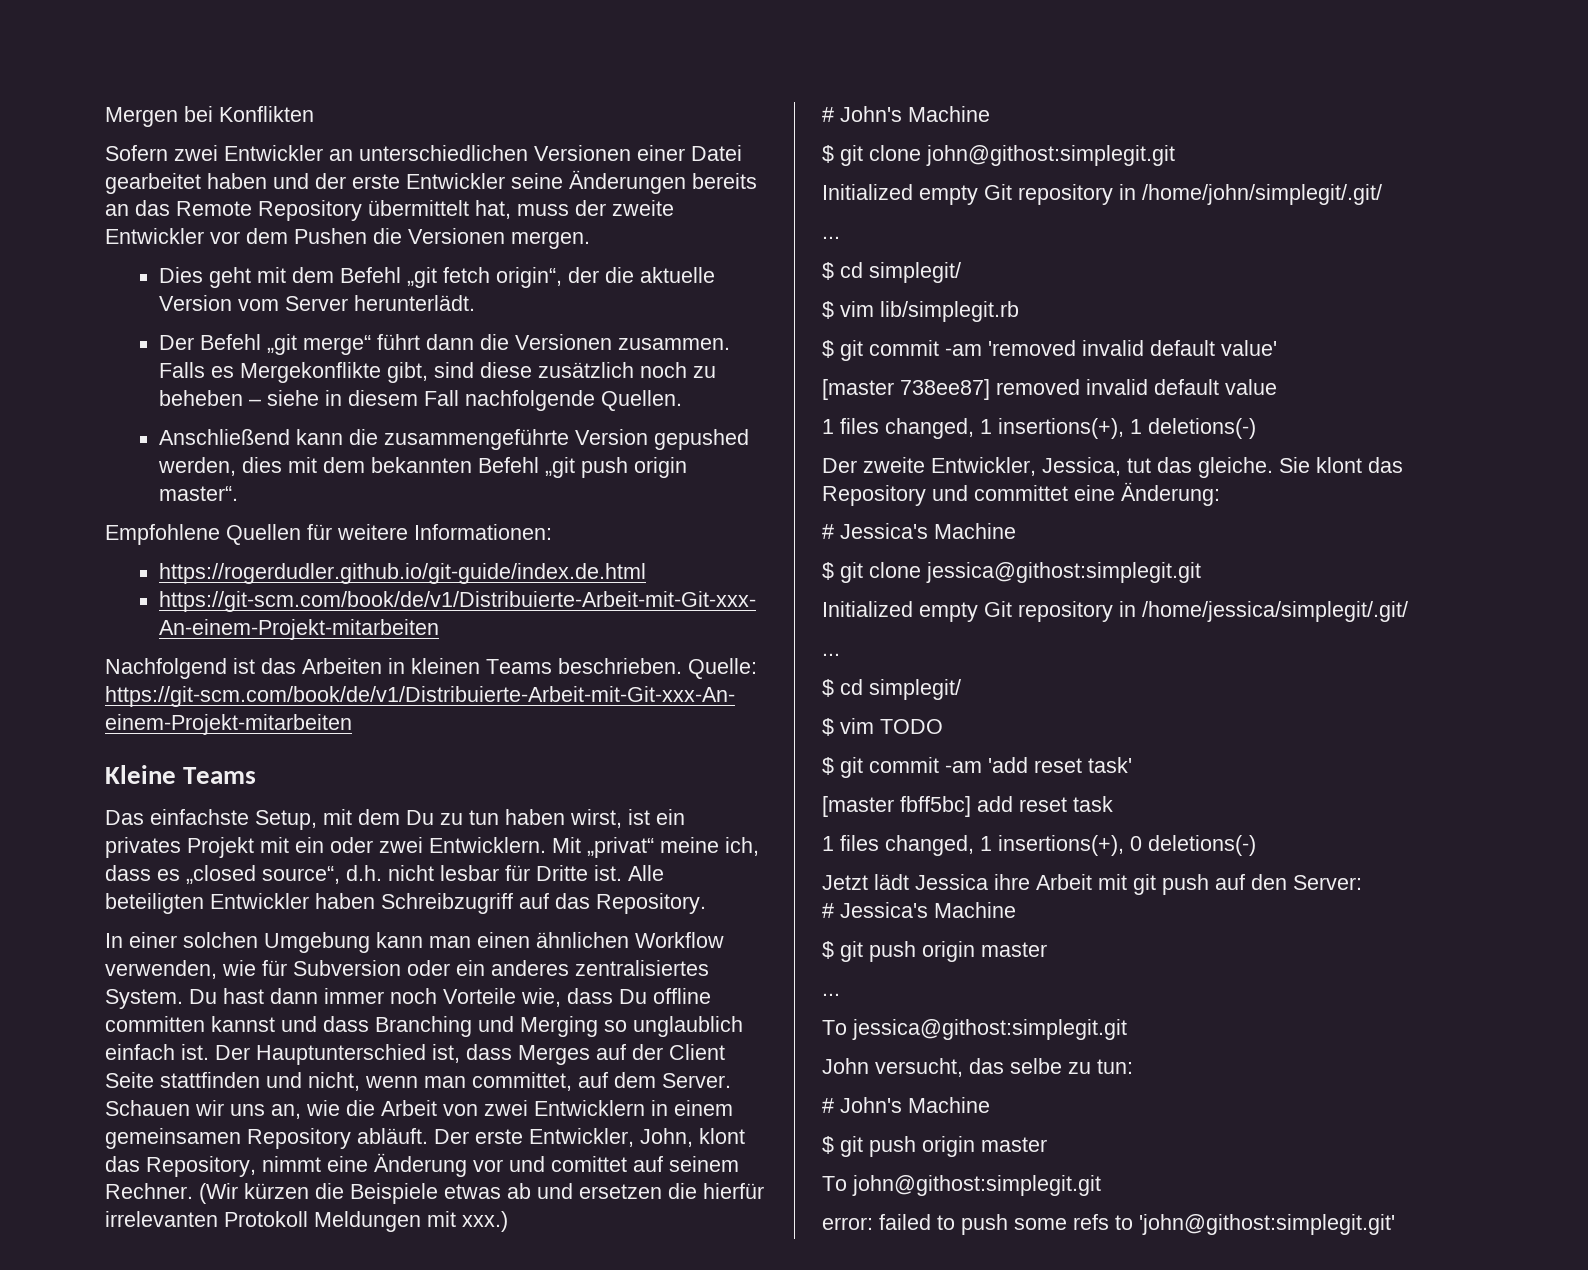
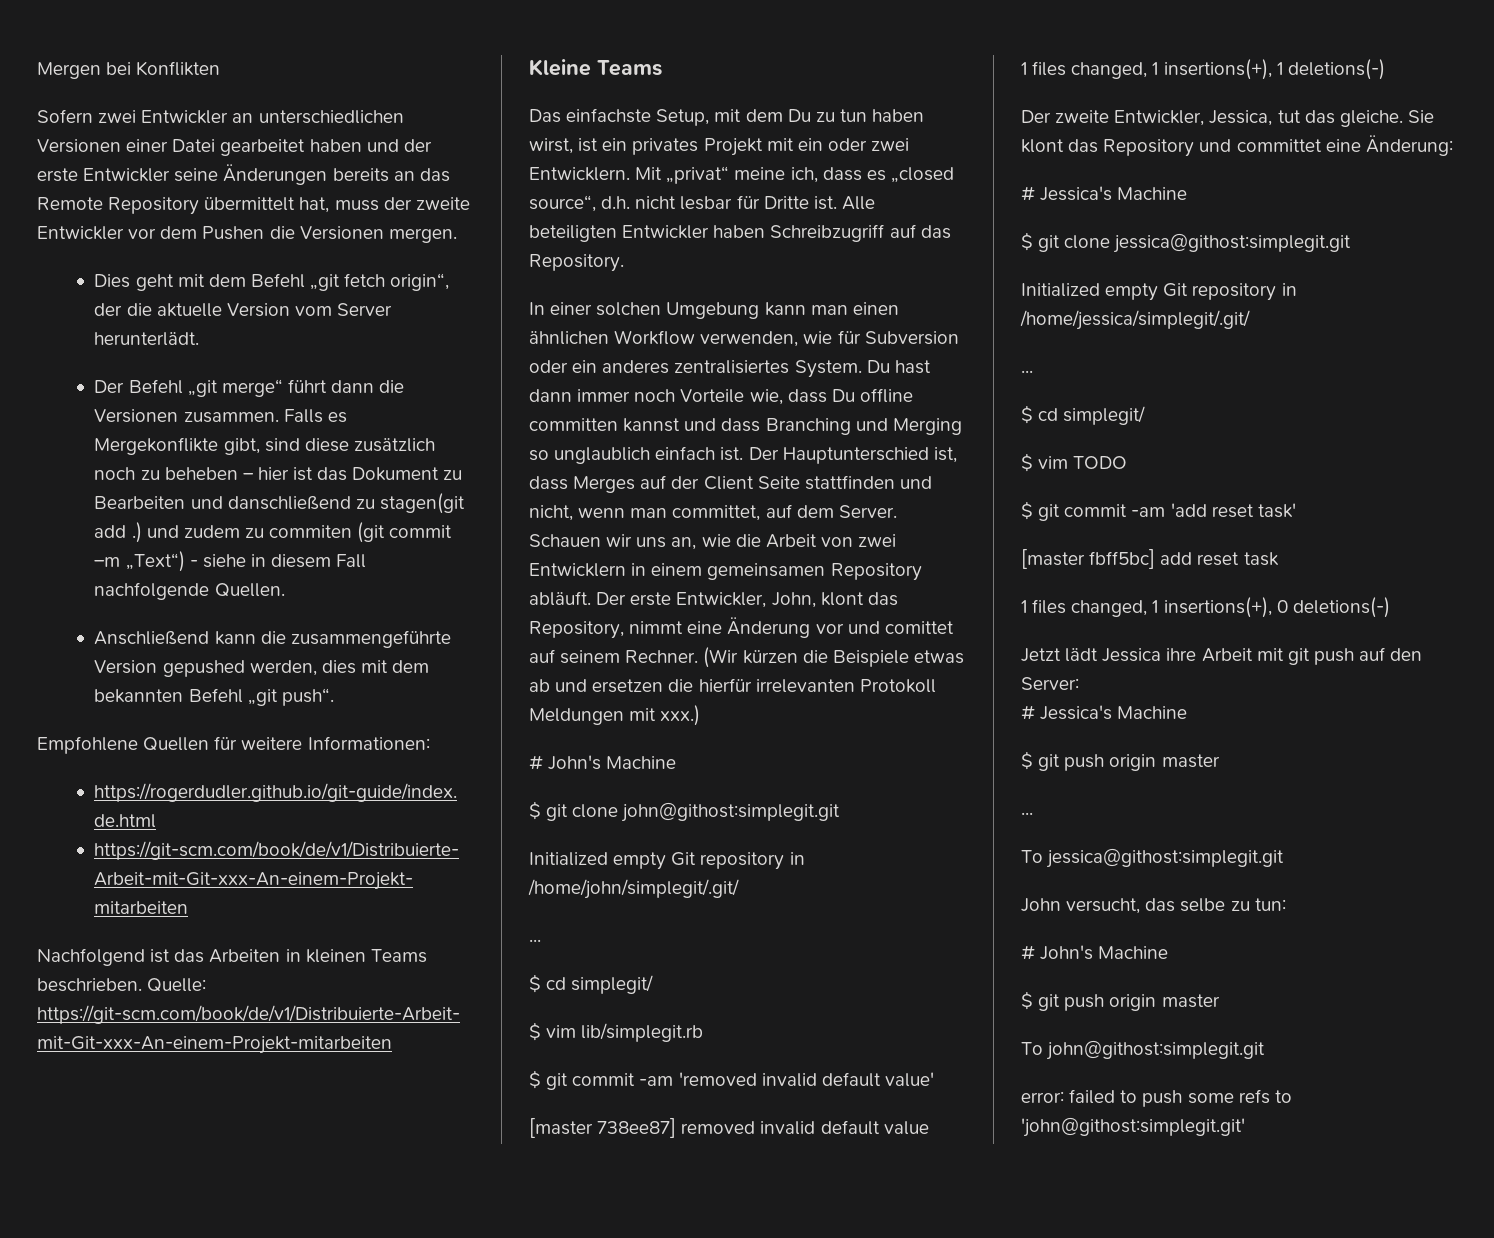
- Falls es Mergekonflikte gibt, sind diese zusätzlich noch zu beheben – siehe in diesem Fall nachfolgende Quellen.
+ Falls es Mergekonflikte gibt, sind diese zusätzlich noch zu beheben – hier ist das Dokument zu Bearbeiten und danschließend zu stagen(git add .) und zudem zu commiten (git commit –m „Text“) - siehe in diesem Fall nachfolgende Quellen.
- Anschließend kann die zusammengeführte Version gepushed werden, dies mit dem bekannten Befehl „git push origin master“.
+ Anschließend kann die zusammengeführte Version gepushed werden, dies mit dem bekannten Befehl „git push“.

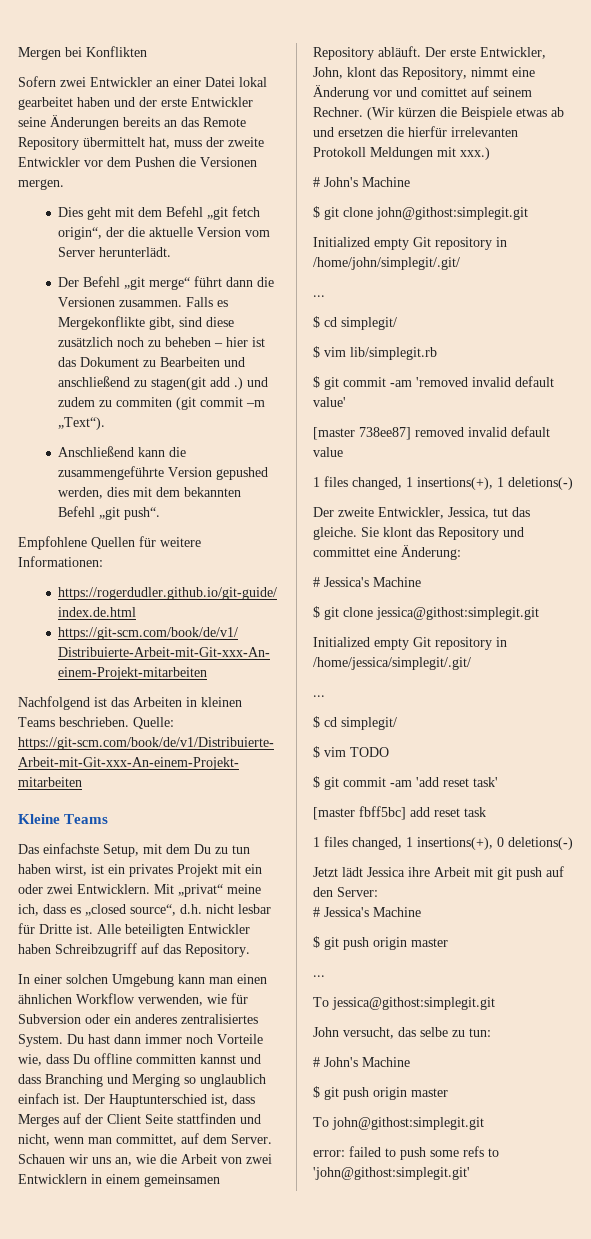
- Sofern zwei Entwickler an unterschiedlichen Versionen einer Datei gearbeitet haben und der erste Entwickler seine Änderungen bereits an das Remote Repository übermittelt hat, muss der zweite Entwickler vor dem Pushen die Versionen mergen.
+ Sofern zwei Entwickler an einer Datei lokal gearbeitet haben und der erste Entwickler seine Änderungen bereits an das Remote Repository übermittelt hat, muss der zweite Entwickler vor dem Pushen die Versionen mergen.
- Falls es Mergekonflikte gibt, sind diese zusätzlich noch zu beheben – hier ist das Dokument zu Bearbeiten und danschließend zu stagen(git add .) und zudem zu commiten (git commit –m „Text“) - siehe in diesem Fall nachfolgende Quellen.
+ Falls es Mergekonflikte gibt, sind diese zusätzlich noch zu beheben – hier ist das Dokument zu Bearbeiten und anschließend zu stagen(git add .) und zudem zu commiten (git commit –m „Text“).

